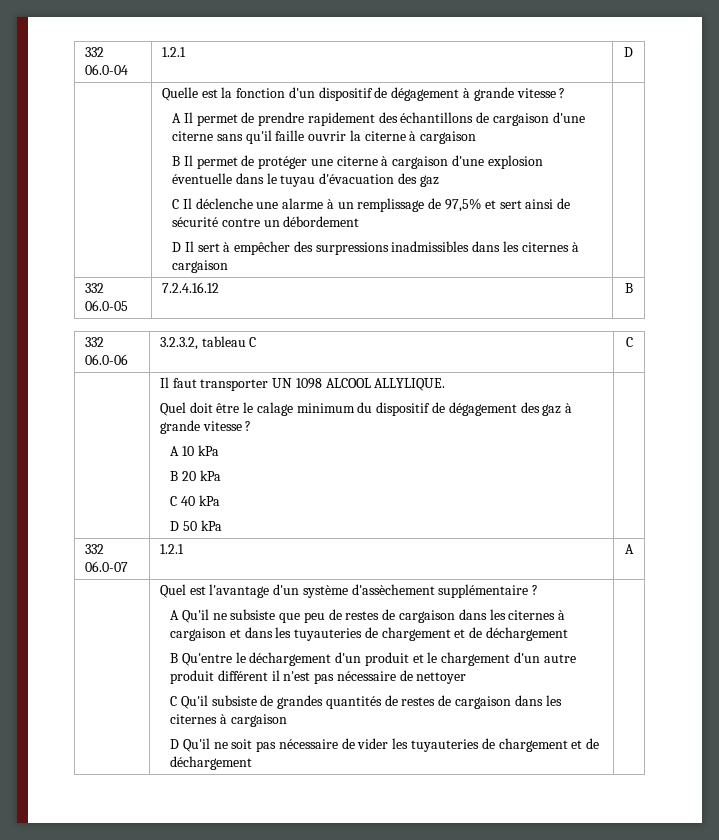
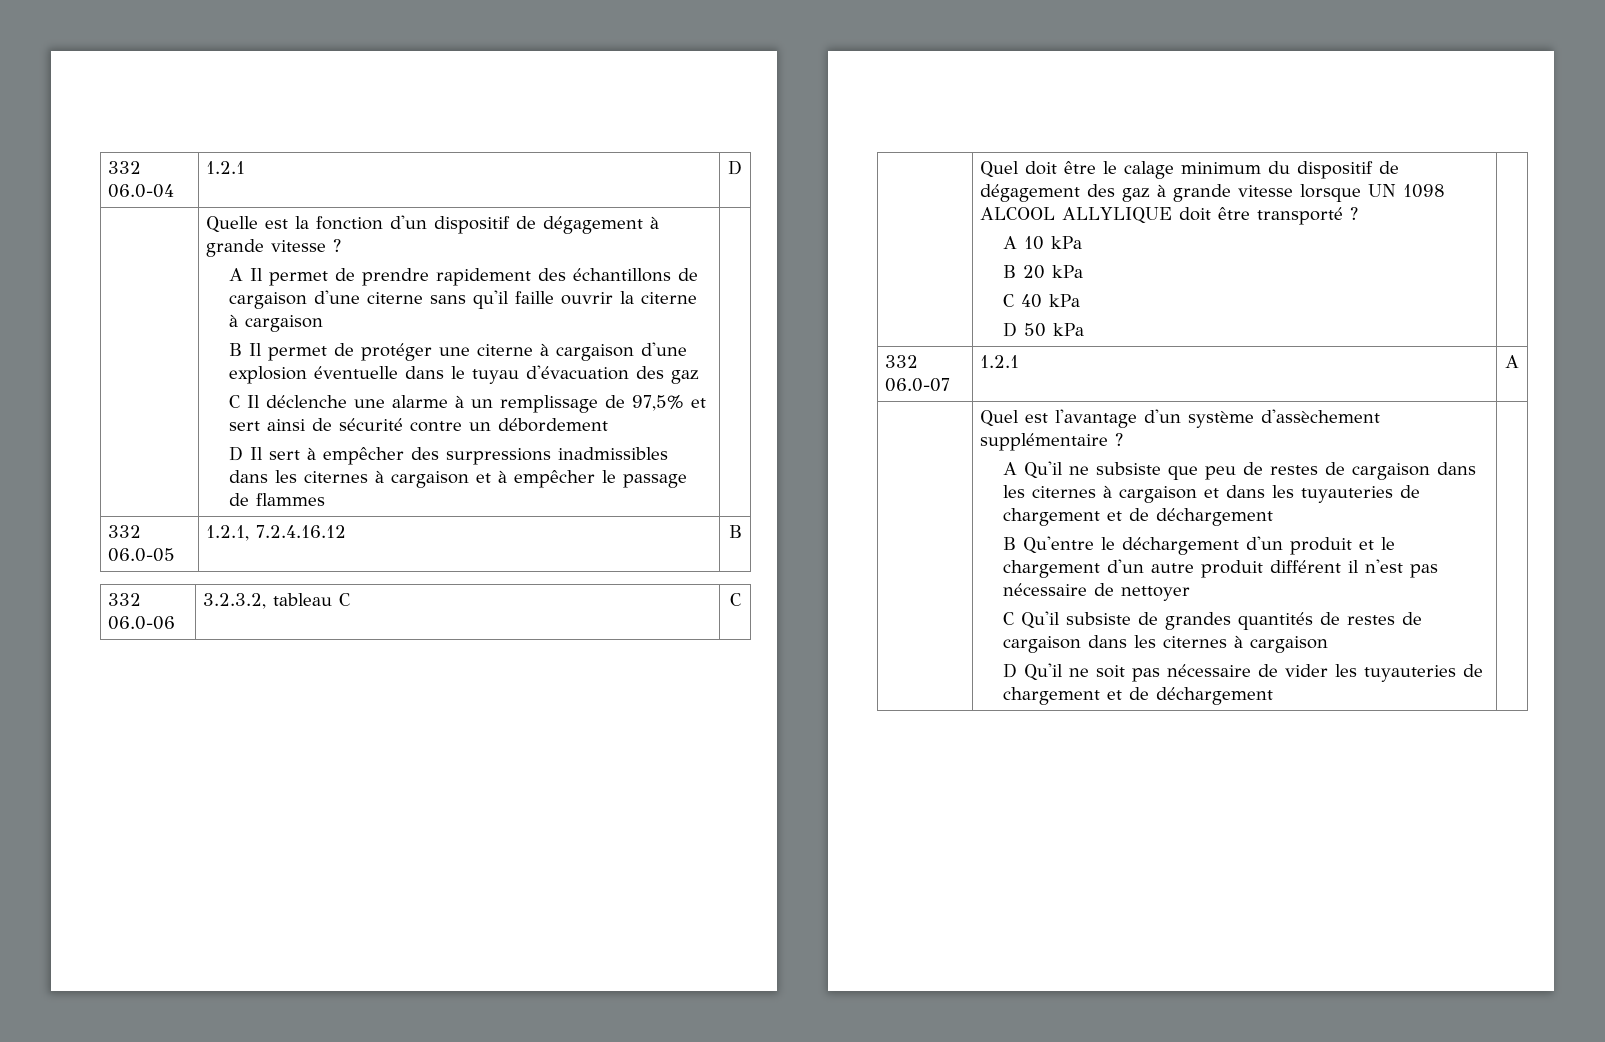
- D Il sert à empêcher des surpressions inadmissibles dans les citernes à cargaison
+ D Il sert à empêcher des surpressions inadmissibles dans les citernes à cargaison et à empêcher le passage de flammes
- 332 06.0-05 | 7.2.4.16.12 | B
+ 332 06.0-05 | 1.2.1, 7.2.4.16.12 | B
- | Il faut transporter UN 1098 ALCOOL ALLYLIQUE.
- Quel doit être le calage minimum du dispositif de dégagement des gaz à grande vitesse ?
+ | Quel doit être le calage minimum du dispositif de dégagement des gaz à grande vitesse lorsque UN 1098 ALCOOL ALLYLIQUE doit être transporté ?

